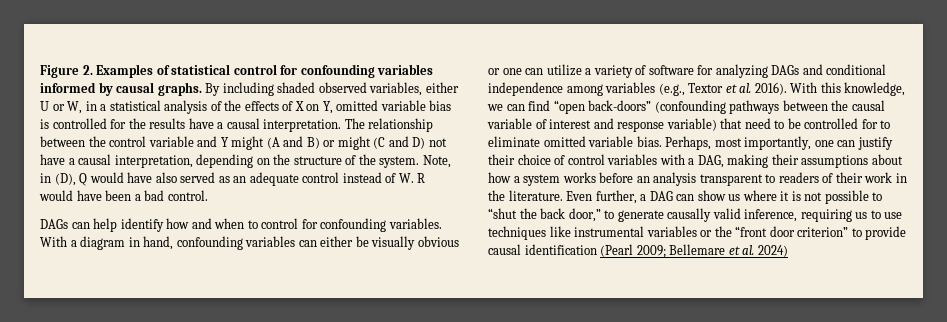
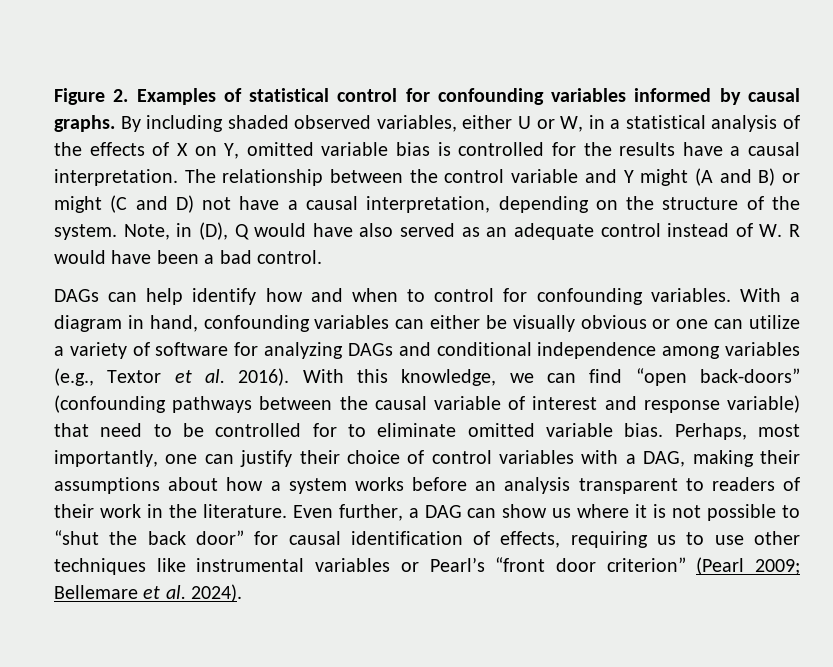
- Even further, a DAG can show us where it is not possible to “shut the back door,” to generate causally valid inference, requiring us to use techniques like instrumental variables or the “front door criterion” to provide causal identification (Pearl 2009; Bellemare et al. 2024)
+ Even further, a DAG can show us where it is not possible to “shut the back door” for causal identification of effects, requiring us to use other techniques like instrumental variables or Pearl’s “front door criterion” (Pearl 2009; Bellemare et al. 2024).

